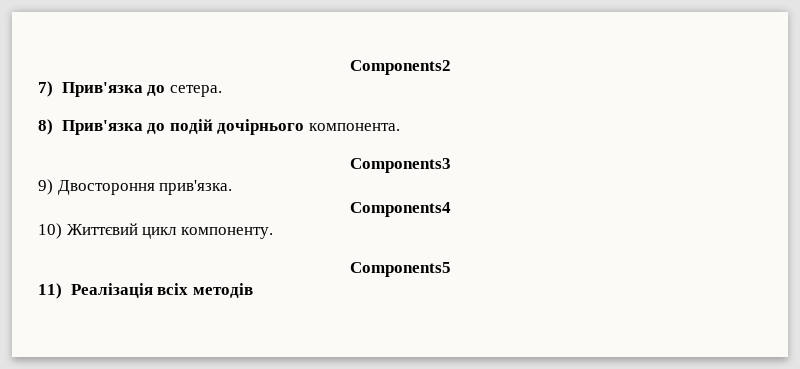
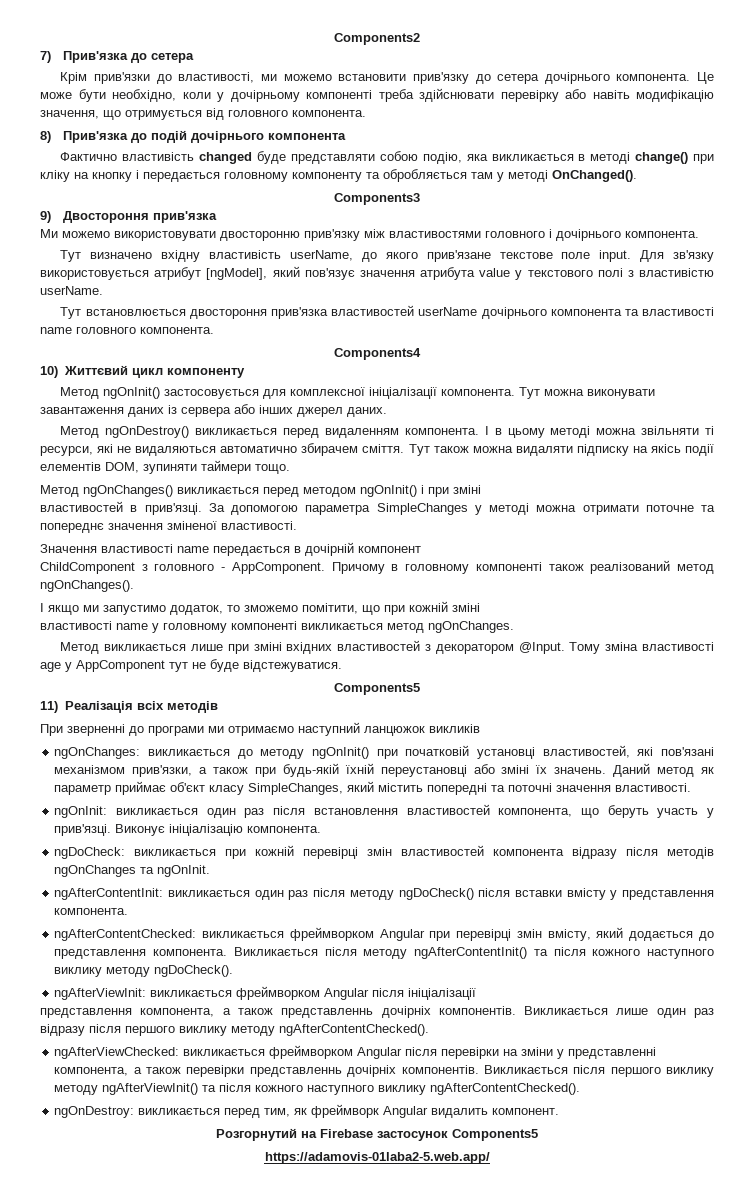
- 7) Прив'язка до сетера.
+ 7) Прив'язка до сетера
+ Крім прив'язки до властивості, ми можемо встановити прив'язку до сетера дочірнього компонента. Це може бути необхідно, коли у дочірньому компоненті треба здійснювати перевірку або навіть модифікацію значення, що отримується від головного компонента.
- 8) Прив'язка до подій дочірнього компонента.
+ 8) Прив'язка до подій дочірнього компонента
+ Фактично властивість changed буде представляти собою подію, яка викликається в методі change() при кліку на кнопку і передається головному компоненту та обробляється там у методі OnChanged().
  Components3
- 9) Двостороння прив'язка.
+ 9) Двостороння прив'язка
+ Ми можемо використовувати двосторонню прив'язку між властивостями головного і дочірнього компонента.
+ Тут визначено вхідну властивість userName, до якого прив'язане текстове поле input. Для зв'язку використовується атрибут [ngModel], який пов'язує значення атрибута value у текстового полі з властивістю userName.
+ Тут встановлюється двостороння прив'язка властивостей userName дочірнього компонента та властивості name головного компонента.
  Components4
- 10) Життєвий цикл компоненту.
+ 10) Життєвий цикл компоненту
+ Метод ngOnInit() застосовується для комплексної ініціалізації компонента. Тут можна виконувати завантаження даних із сервера або інших джерел даних.
+ Метод ngOnDestroy() викликається перед видаленням компонента. І в цьому методі можна звільняти ті ресурси, які не видаляються автоматично збирачем сміття. Тут також можна видаляти підписку на якісь події елементів DOM, зупиняти таймери тощо.
+ Метод ngOnChanges() викликається перед методом ngOnInit() і при зміні
+ властивостей в прив'язці. За допомогою параметра SimpleChanges у методі можна отримати поточне та попереднє значення зміненої властивості.
+ Значення властивості name передається в дочірній компонент
+ ChildComponent з головного - AppComponent. Причому в головному компоненті також реалізований метод ngOnChanges().
+ І якщо ми запустимо додаток, то зможемо помітити, що при кожній зміні
+ властивості name у головному компоненті викликається метод ngOnChanges.
+ Метод викликається лише при зміні вхідних властивостей з декоратором @Input. Тому зміна властивості age у AppComponent тут не буде відстежуватися.
+ При зверненні до програми ми отримаємо наступний ланцюжок викликів
+ ngOnChanges: викликається до методу ngOnInit() при початковій установці властивостей, які пов'язані механізмом прив'язки, а також при будь-якій їхній переустановці або зміні їх значень. Даний метод як параметр приймає об'єкт класу SimpleChanges, який містить попередні та поточні значення властивості.
+ ngOnInit: викликається один раз після встановлення властивостей компонента, що беруть участь у прив'язці. Виконує ініціалізацію компонента.
+ ngDoCheck: викликається при кожній перевірці змін властивостей компонента відразу після методів ngOnChanges та ngOnInit.
+ ngAfterContentInit: викликається один раз після методу ngDoCheck() після вставки вмісту у представлення компонента.
+ ngAfterContentChecked: викликається фреймворком Angular при перевірці змін вмісту, який додається до представлення компонента. Викликається після методу ngAfterContentInit() та після кожного наступного виклику методу ngDoCheck().
+ ngAfterViewInit: викликається фреймворком Angular після ініціалізації
+ представлення компонента, а також представленнь дочірніх компонентів. Викликається лише один раз відразу після першого виклику методу ngAfterContentChecked().
+ ngAfterViewChecked: викликається фреймворком Angular після перевірки на зміни у представленні компонента, а також перевірки представленнь дочірніх компонентів. Викликається після першого виклику методу ngAfterViewInit() та після кожного наступного виклику ngAfterContentChecked().
+ ngOnDestroy: викликається перед тим, як фреймворк Angular видалить компонент.
+ Розгорнутий на Firebase застосунок Components5
+ https://adamovis-01laba2-5.web.app/

